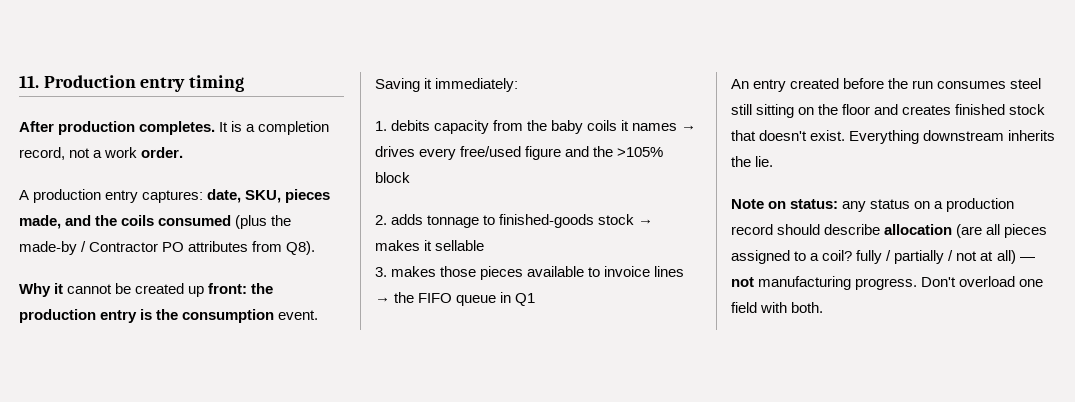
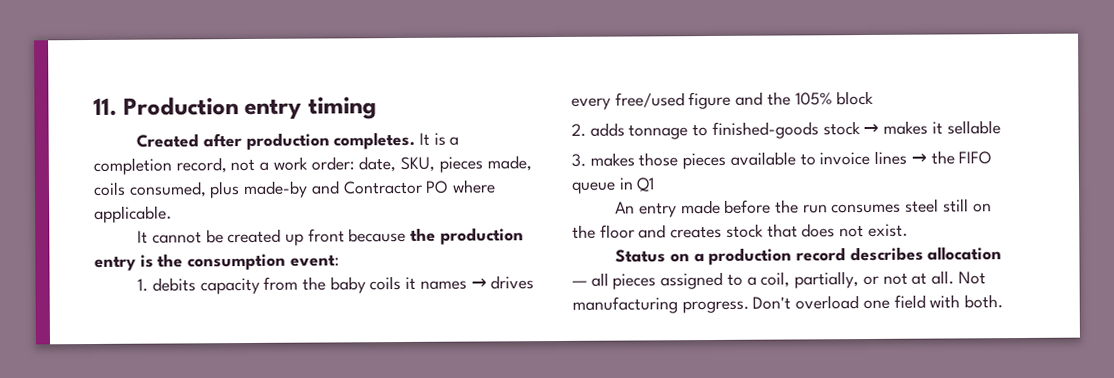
- After production completes.
+ Created after production completes.
- It is a completion record, not a work order.
- A production entry captures: date, SKU, pieces made, and the coils consumed (plus the made-by / Contractor PO attributes from Q8).
- Why it cannot be created up front: the production entry is the consumption event. Saving it immediately:
+ It is a completion record, not a work order: date, SKU, pieces made, coils consumed, plus made-by and Contractor PO where applicable.
+ It cannot be created up front because the production entry is the consumption event:
- 1. debits capacity from the baby coils it names → drives every free/used figure and the >105% block
+ 1. debits capacity from the baby coils it names → drives every free/used figure and the 105% block
- An entry created before the run consumes steel still sitting on the floor and creates finished stock that doesn't exist. Everything downstream inherits the lie.
- Note on status: any status on a production record should describe allocation (are all pieces assigned to a coil? fully / partially / not at all) — not manufacturing progress.
+ An entry made before the run consumes steel still on the floor and creates stock that does not exist.
+ Status on a production record describes allocation — all pieces assigned to a coil, partially, or not at all. Not manufacturing progress.

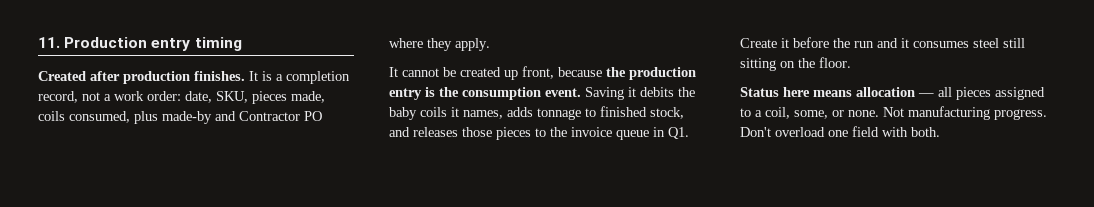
- Created after production completes.
+ Created after production finishes.
- It is a completion record, not a work order: date, SKU, pieces made, coils consumed, plus made-by and Contractor PO where applicable.
+ It is a completion record, not a work order: date, SKU, pieces made, coils consumed, plus made-by and Contractor PO where they apply.
- It cannot be created up front because the production entry is the consumption event:
- 1. debits capacity from the baby coils it names → drives every free/used figure and the 105% block
- 2. adds tonnage to finished-goods stock → makes it sellable
- 3. makes those pieces available to invoice lines → the FIFO queue in Q1
- An entry made before the run consumes steel still on the floor and creates stock that does not exist.
- Status on a production record describes allocation — all pieces assigned to a coil, partially, or not at all.
+ It cannot be created up front, because the production entry is the consumption event. Saving it debits the baby coils it names, adds tonnage to finished stock, and releases those pieces to the invoice queue in Q1. Create it before the run and it consumes steel still sitting on the floor.
+ Status here means allocation — all pieces assigned to a coil, some, or none.

